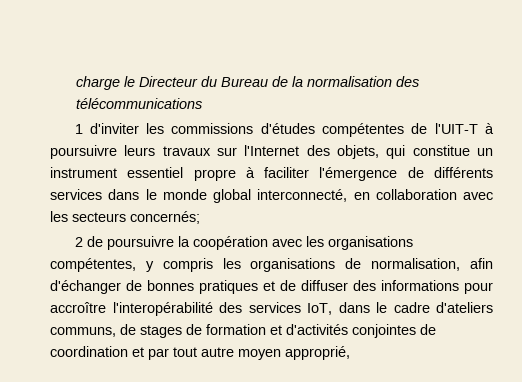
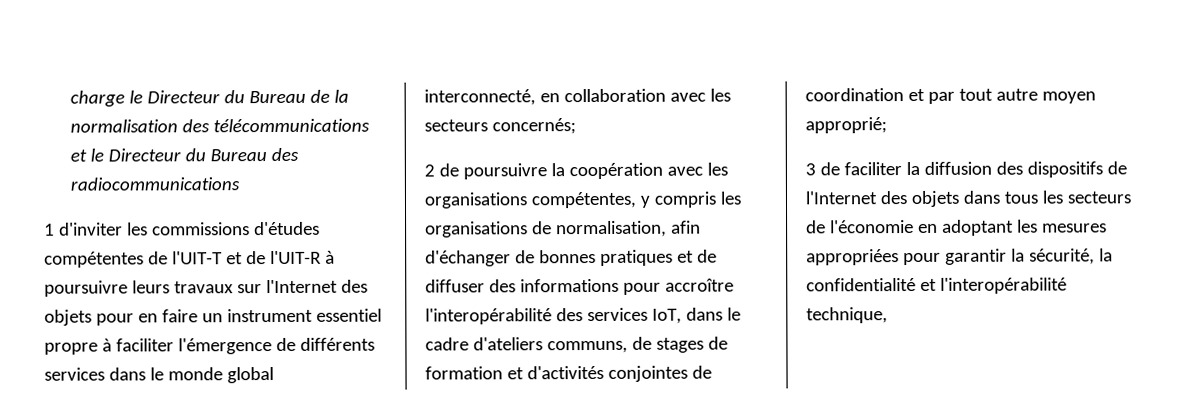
- charge le Directeur du Bureau de la normalisation des télécommunications
+ charge le Directeur du Bureau de la normalisation des télécommunications et le Directeur du Bureau des radiocommunications
- 1 d'inviter les commissions d'études compétentes de l'UIT-T à poursuivre leurs travaux sur l'Internet des objets, qui constitue un instrument essentiel propre à faciliter l'émergence de différents services dans le monde global interconnecté, en collaboration avec les secteurs concernés;
+ 1 d'inviter les commissions d'études compétentes de l'UIT-T et de l'UIT-R à poursuivre leurs travaux sur l'Internet des objets pour en faire un instrument essentiel propre à faciliter l'émergence de différents services dans le monde global interconnecté, en collaboration avec les secteurs concernés;
- 2 de poursuivre la coopération avec les organisations compétentes, y compris les organisations de normalisation, afin d'échanger de bonnes pratiques et de diffuser des informations pour accroître l'interopérabilité des services IoT, dans le cadre d'ateliers communs, de stages de formation et d'activités conjointes de coordination et par tout autre moyen approprié,
+ 2 de poursuivre la coopération avec les organisations compétentes, y compris les organisations de normalisation, afin d'échanger de bonnes pratiques et de diffuser des informations pour accroître l'interopérabilité des services IoT, dans le cadre d'ateliers communs, de stages de formation et d'activités conjointes de coordination et par tout autre moyen approprié;
+ 3 de faciliter la diffusion des dispositifs de l'Internet des objets dans tous les secteurs de l'économie en adoptant les mesures appropriées pour garantir la sécurité, la confidentialité et l'interopérabilité technique,

